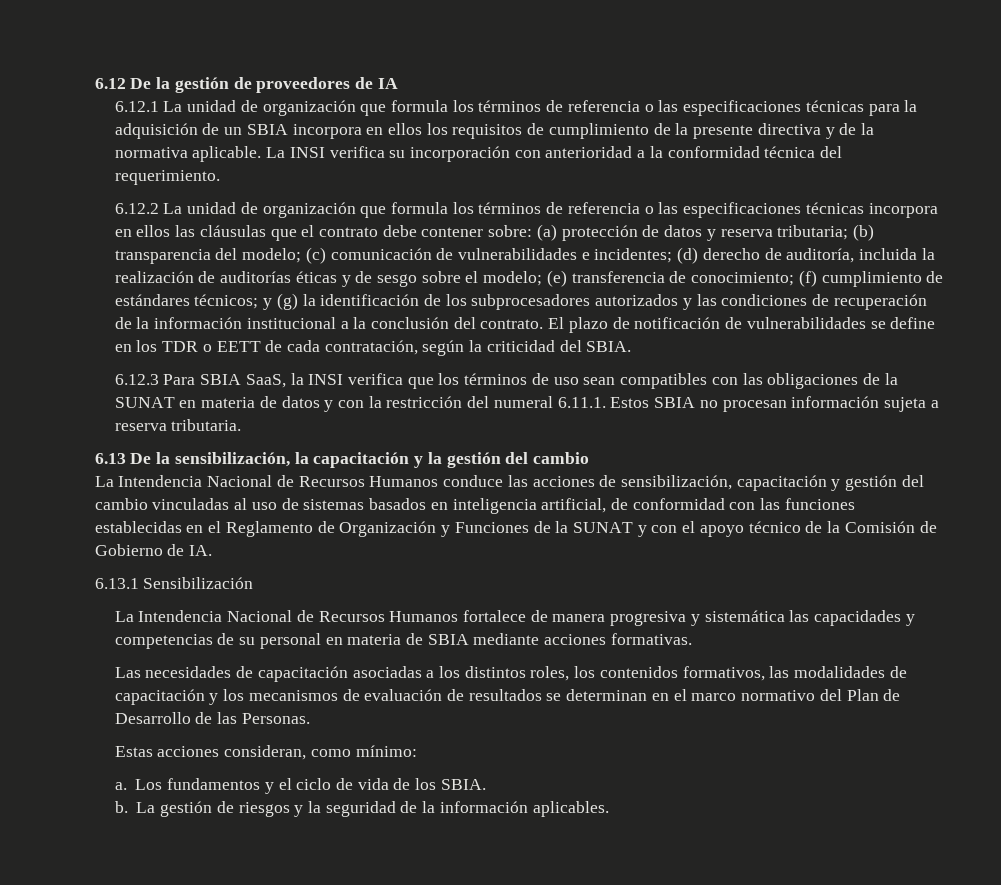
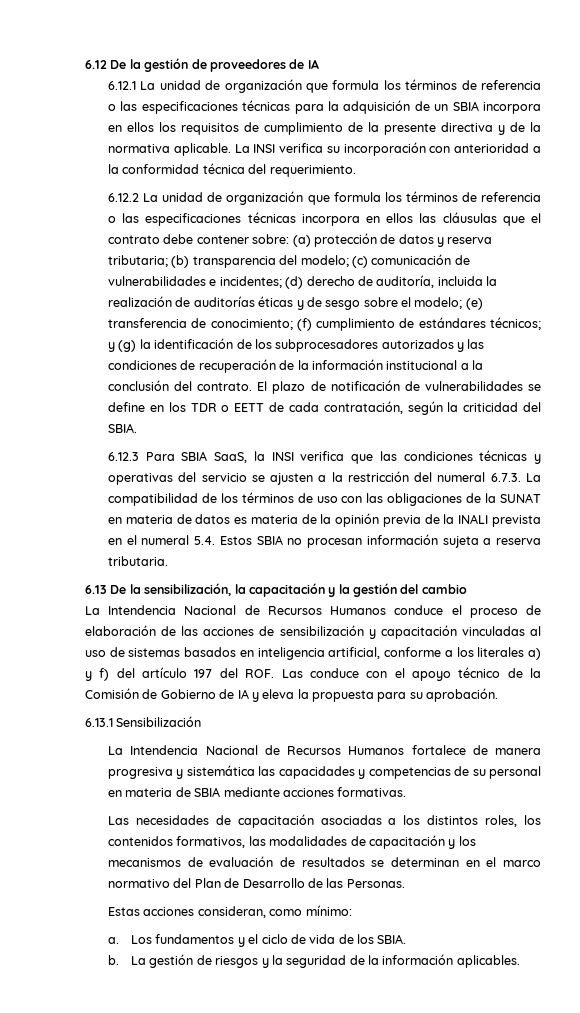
- 6.12.3 Para SBIA SaaS, la INSI verifica que los términos de uso sean compatibles con las obligaciones de la SUNAT en materia de datos y con la restricción del numeral 6.11.1. Estos SBIA no procesan información sujeta a reserva tributaria.
+ 6.12.3 Para SBIA SaaS, la INSI verifica que las condiciones técnicas y operativas del servicio se ajusten a la restricción del numeral 6.7.3. La compatibilidad de los términos de uso con las obligaciones de la SUNAT en materia de datos es materia de la opinión previa de la INALI prevista en el numeral 5.4. Estos SBIA no procesan información sujeta a reserva tributaria.
- La Intendencia Nacional de Recursos Humanos conduce las acciones de sensibilización, capacitación y gestión del cambio vinculadas al uso de sistemas basados en inteligencia artificial, de conformidad con las funciones establecidas en el Reglamento de Organización y Funciones de la SUNAT y con el apoyo técnico de la Comisión de Gobierno de IA.
+ La Intendencia Nacional de Recursos Humanos conduce el proceso de elaboración de las acciones de sensibilización y capacitación vinculadas al uso de sistemas basados en inteligencia artificial, conforme a los literales a) y f) del artículo 197 del ROF. Las conduce con el apoyo técnico de la Comisión de Gobierno de IA y eleva la propuesta para su aprobación.

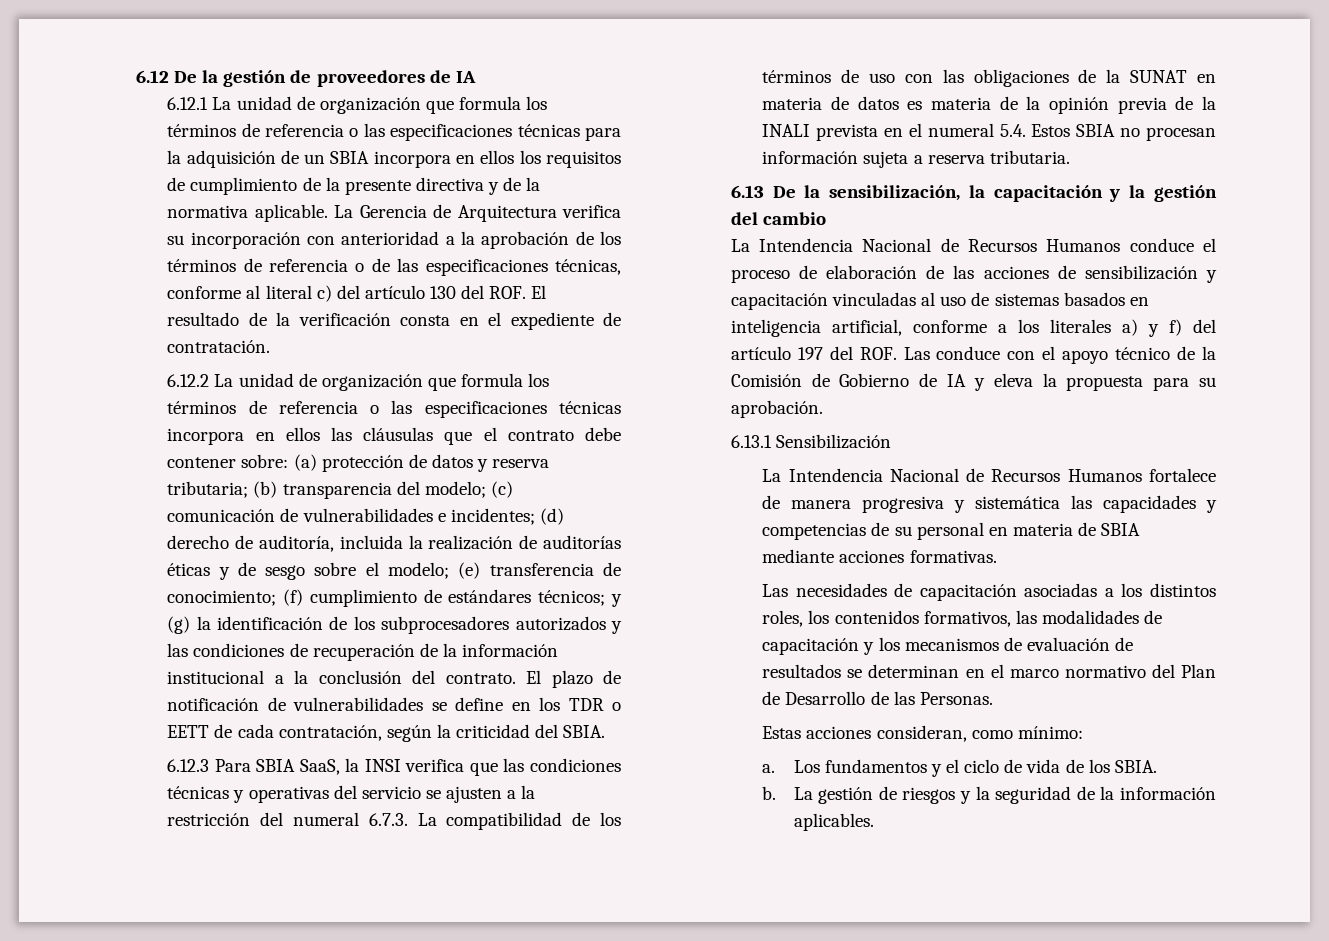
- La INSI verifica su incorporación con anterioridad a la conformidad técnica del requerimiento.
+ La Gerencia de Arquitectura verifica su incorporación con anterioridad a la aprobación de los términos de referencia o de las especificaciones técnicas, conforme al literal c) del artículo 130 del ROF. El resultado de la verificación consta en el expediente de contratación.

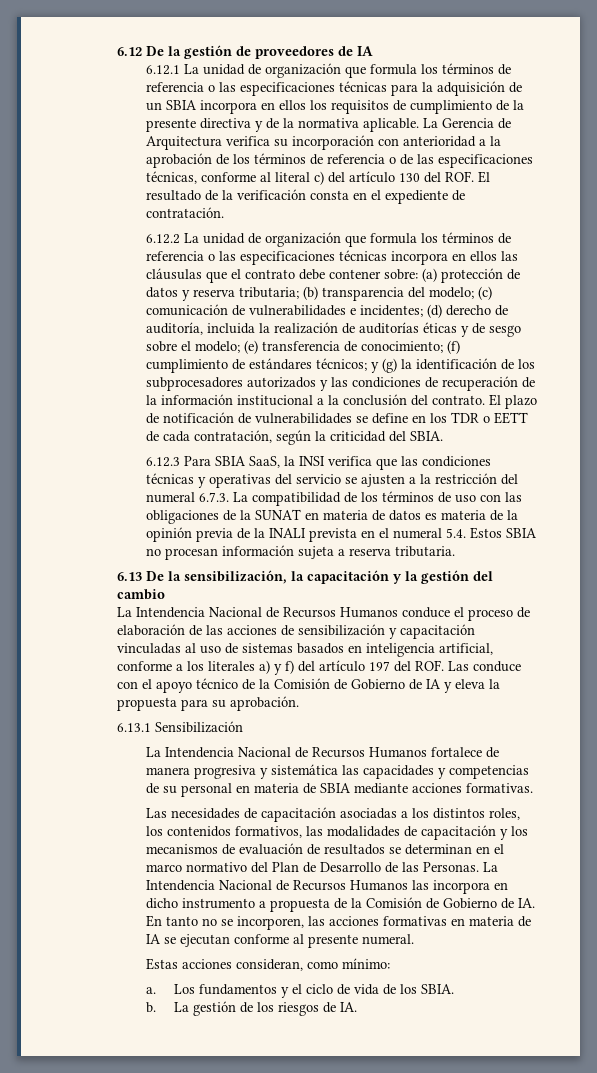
+ La Intendencia Nacional de Recursos Humanos las incorpora en dicho instrumento a propuesta de la Comisión de Gobierno de IA. En tanto no se incorporen, las acciones formativas en materia de IA se ejecutan conforme al presente numeral.
- La gestión de riesgos y la seguridad de la información aplicables.
+ La gestión de los riesgos de IA.

